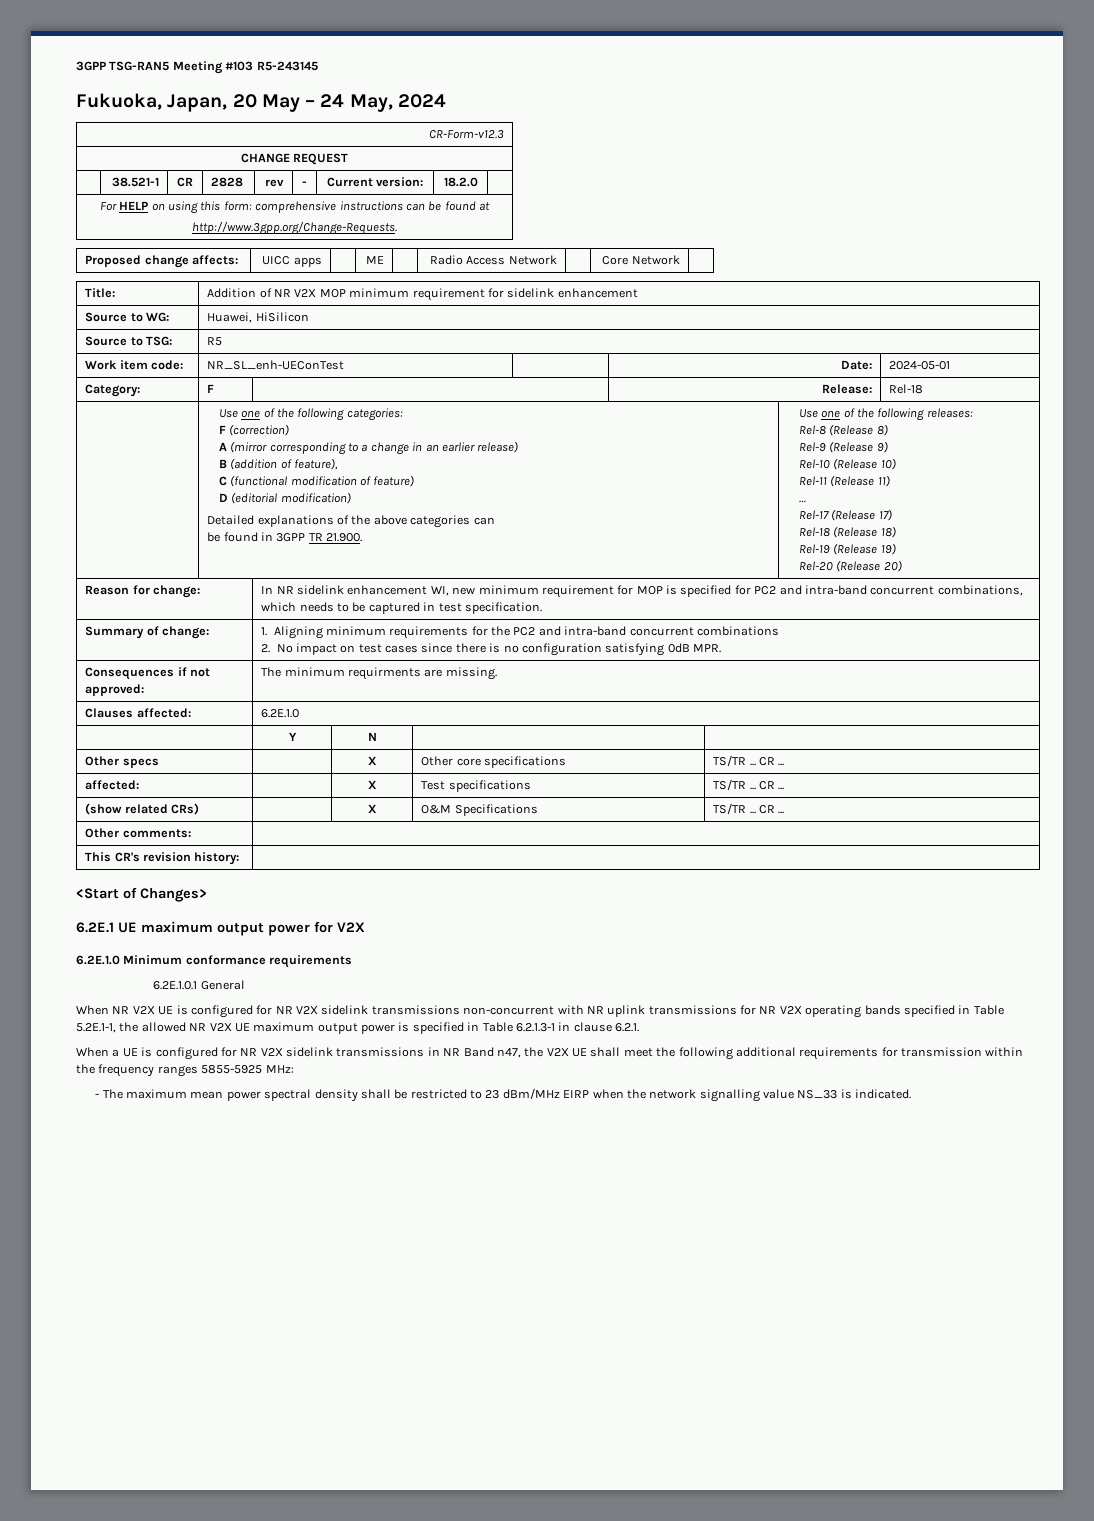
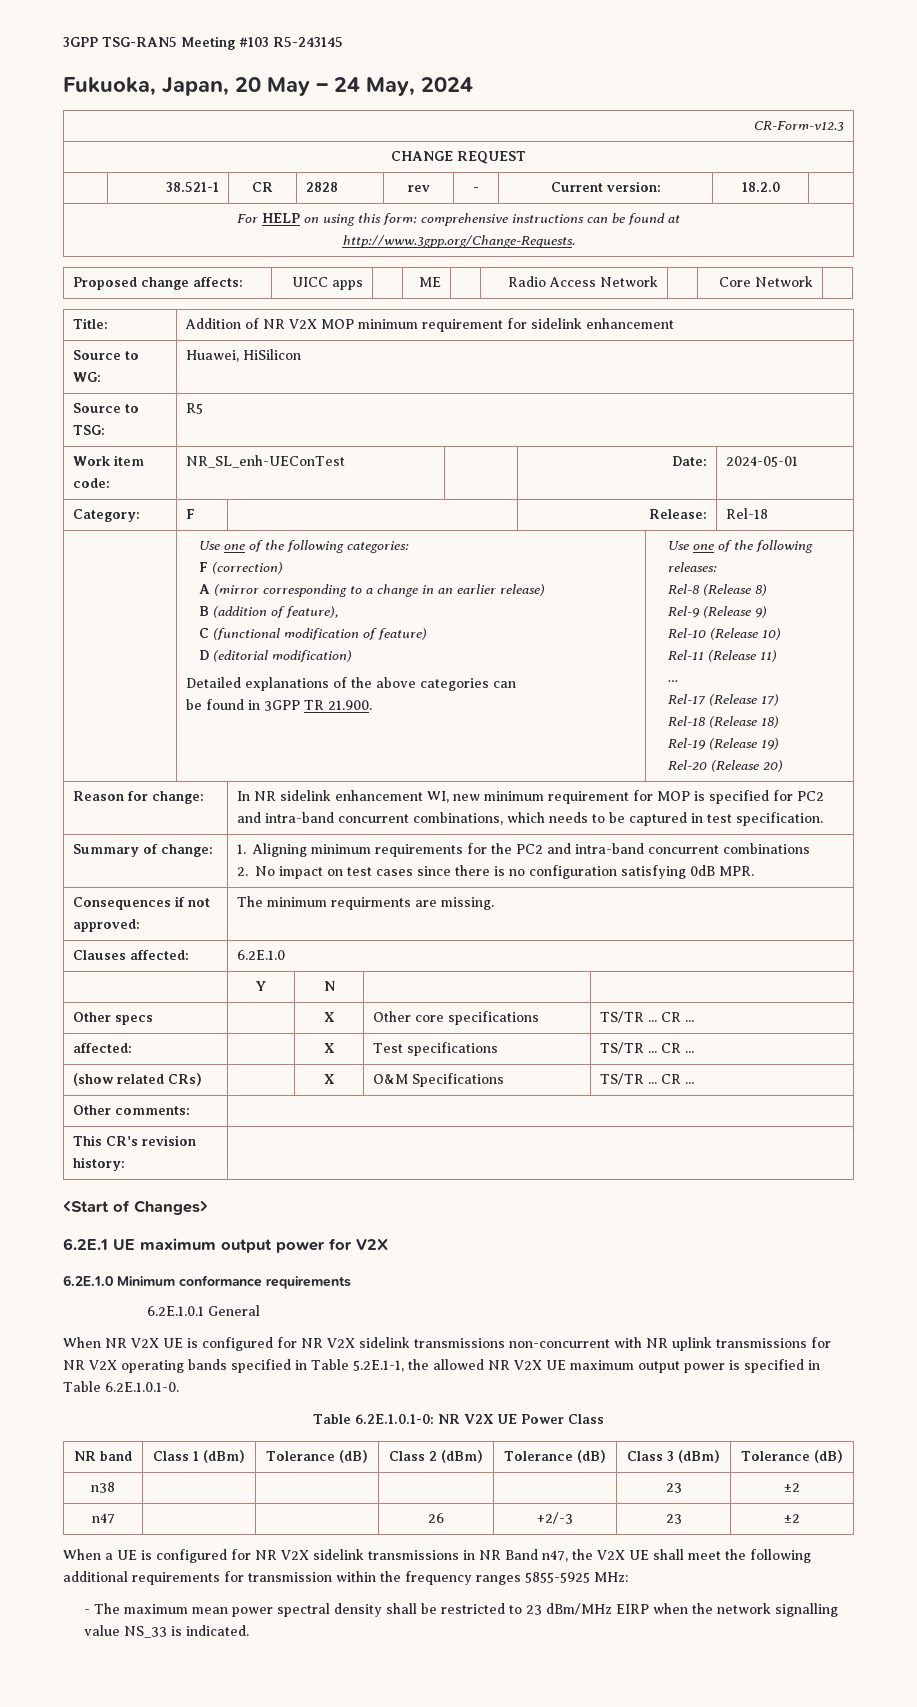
- When NR V2X UE is configured for NR V2X sidelink transmissions non-concurrent with NR uplink transmissions for NR V2X operating bands specified in Table 5.2E.1-1, the allowed NR V2X UE maximum output power is specified in Table 6.2.1.3-1 in clause 6.2.1.
+ When NR V2X UE is configured for NR V2X sidelink transmissions non-concurrent with NR uplink transmissions for NR V2X operating bands specified in Table 5.2E.1-1, the allowed NR V2X UE maximum output power is specified in Table 6.2E.1.0.1-0.
+ Table 6.2E.1.0.1-0: NR V2X UE Power Class
+ NR band | Class 1 (dBm) | Tolerance (dB) | Class 2 (dBm) | Tolerance (dB) | Class 3 (dBm) | Tolerance (dB)
+ n38 | | | | | 23 | ±2
+ n47 | | | 26 | +2/-3 | 23 | ±2

